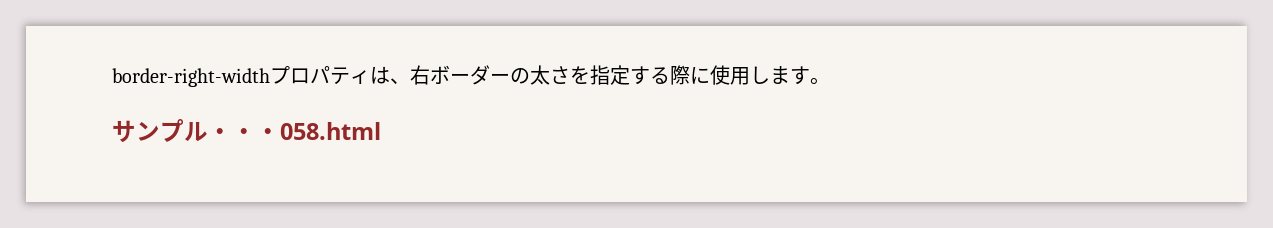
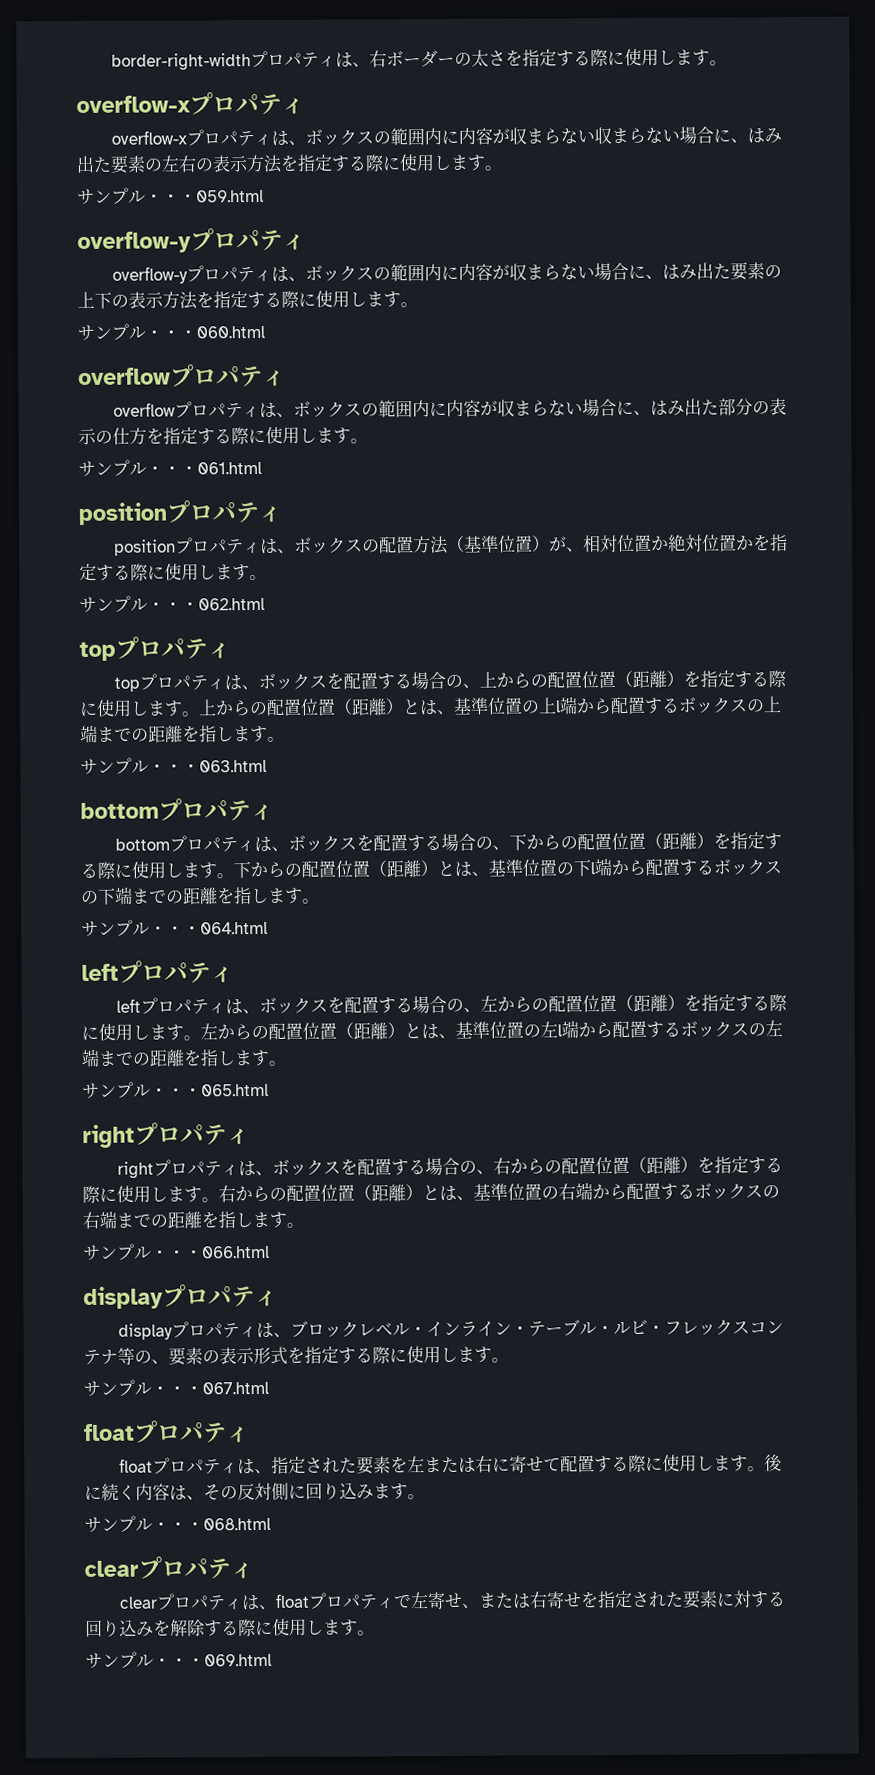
  border-right-widthプロパティは、右ボーダーの太さを指定する際に使用します。
- サンプル・・・058.html
+ overflow-xプロパティ
+ overflow-xプロパティは、ボックスの範囲内に内容が収まらない収まらない場合に、はみ出た要素の左右の表示方法を指定する際に使用します。
+ サンプル・・・059.html
+ overflow-yプロパティ
+ overflow-yプロパティは、ボックスの範囲内に内容が収まらない場合に、はみ出た要素の上下の表示方法を指定する際に使用します。
+ サンプル・・・060.html
+ overflowプロパティ
+ overflowプロパティは、ボックスの範囲内に内容が収まらない場合に、はみ出た部分の表示の仕方を指定する際に使用します。
+ サンプル・・・061.html
+ positionプロパティ
+ positionプロパティは、ボックスの配置方法（基準位置）が、相対位置か絶対位置かを指定する際に使用します。
+ サンプル・・・062.html
+ topプロパティ
+ topプロパティは、ボックスを配置する場合の、上からの配置位置（距離）を指定する際に使用します。上からの配置位置（距離）とは、基準位置の上l端から配置するボックスの上端までの距離を指します。
+ サンプル・・・063.html
+ bottomプロパティ
+ bottomプロパティは、ボックスを配置する場合の、下からの配置位置（距離）を指定する際に使用します。下からの配置位置（距離）とは、基準位置の下l端から配置するボックスの下端までの距離を指します。
+ サンプル・・・064.html
+ leftプロパティ
+ leftプロパティは、ボックスを配置する場合の、左からの配置位置（距離）を指定する際に使用します。左からの配置位置（距離）とは、基準位置の左l端から配置するボックスの左端までの距離を指します。
+ サンプル・・・065.html
+ rightプロパティ
+ rightプロパティは、ボックスを配置する場合の、右からの配置位置（距離）を指定する際に使用します。右からの配置位置（距離）とは、基準位置の右端から配置するボックスの右端までの距離を指します。
+ サンプル・・・066.html
+ displayプロパティ
+ displayプロパティは、ブロックレベル・インライン・テーブル・ルビ・フレックスコンテナ等の、要素の表示形式を指定する際に使用します。
+ サンプル・・・067.html
+ floatプロパティ
+ floatプロパティは、指定された要素を左または右に寄せて配置する際に使用します。後に続く内容は、その反対側に回り込みます。
+ サンプル・・・068.html
+ clearプロパティ
+ clearプロパティは、floatプロパティで左寄せ、または右寄せを指定された要素に対する回り込みを解除する際に使用します。
+ サンプル・・・069.html

